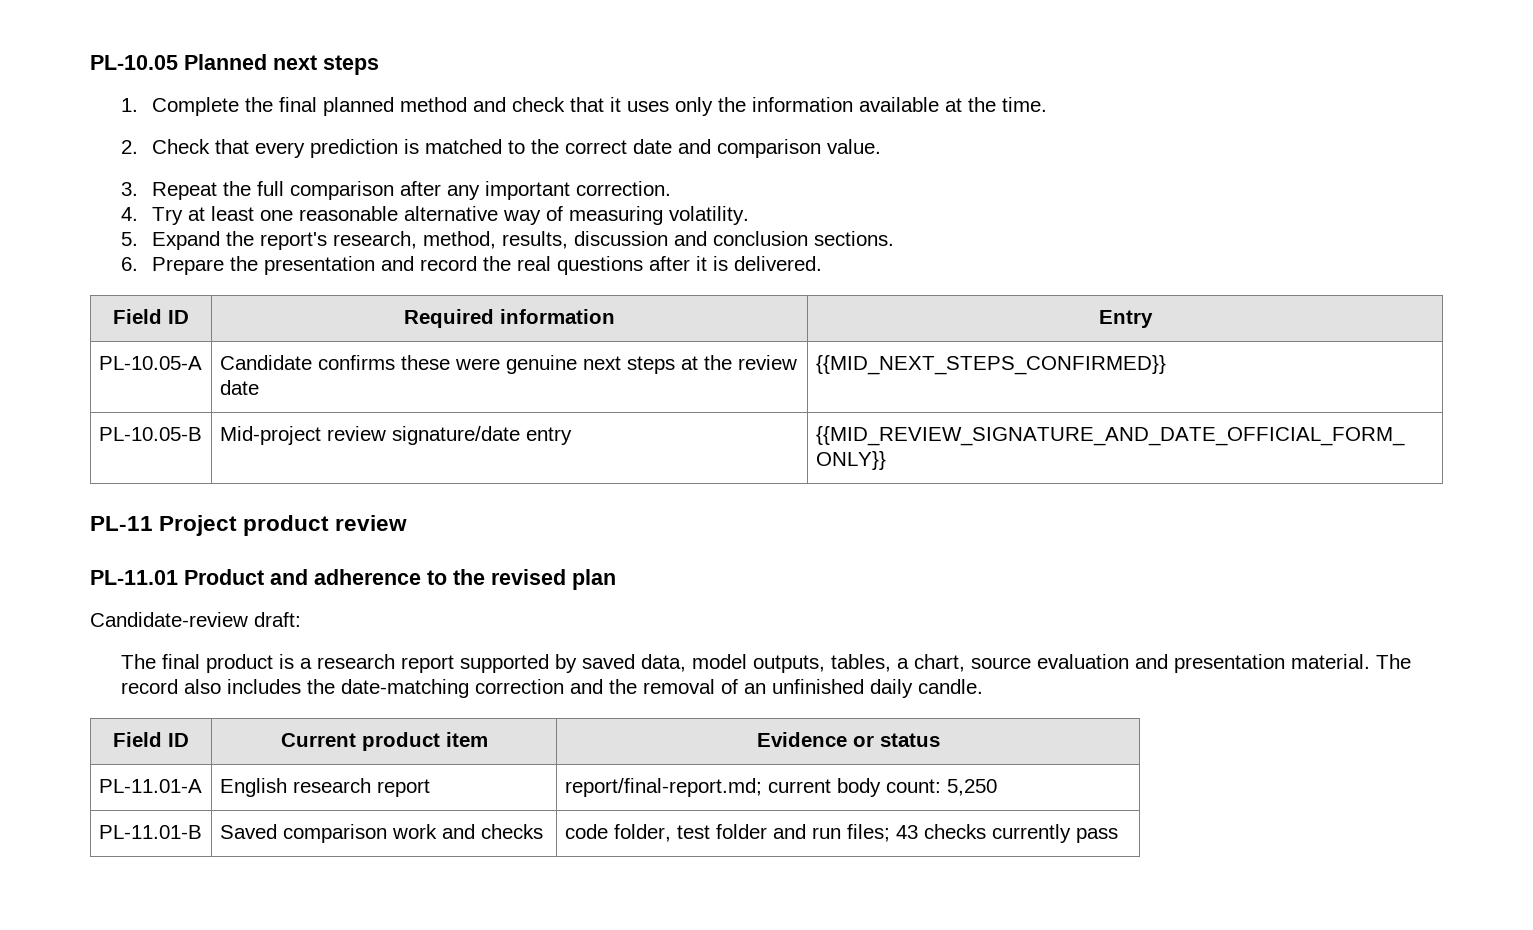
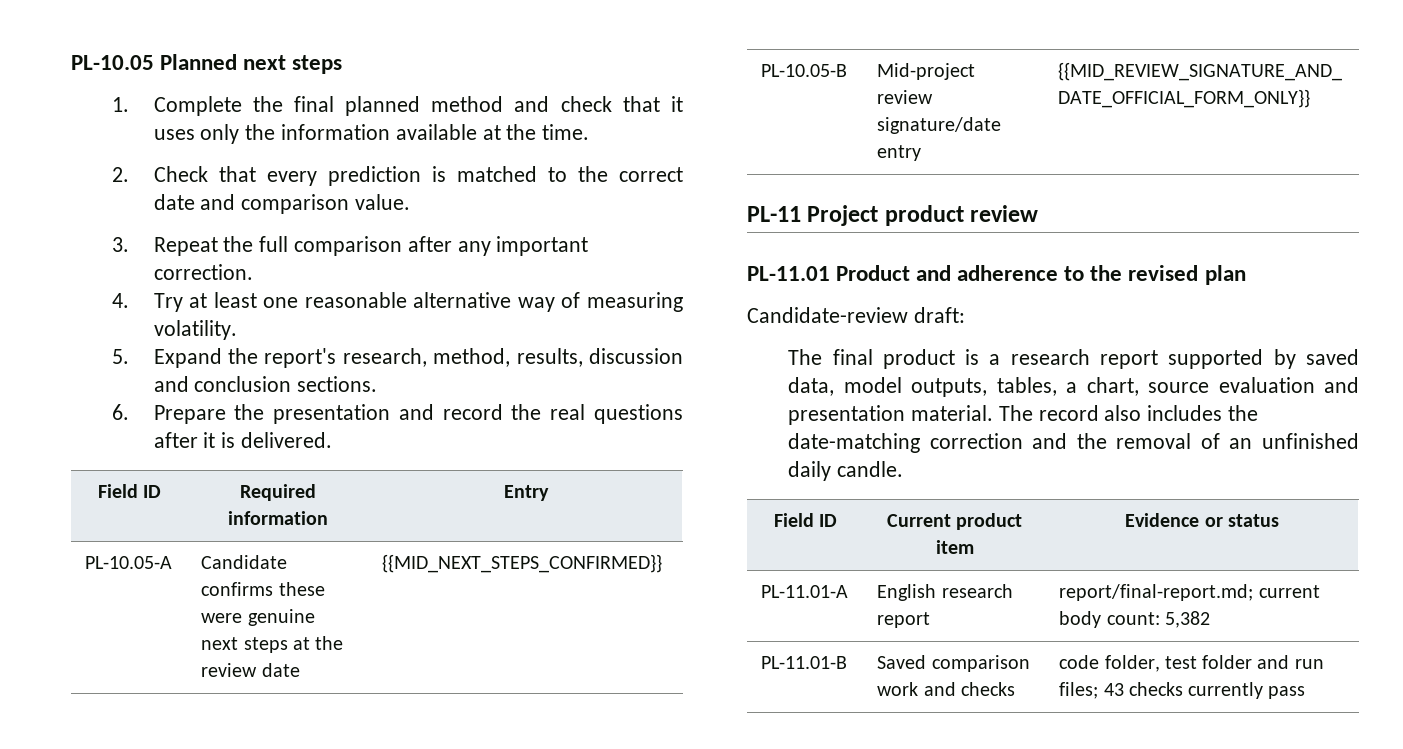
- PL-11.01-A | English research report | report/final-report.md; current body count: 5,250
+ PL-11.01-A | English research report | report/final-report.md; current body count: 5,382

